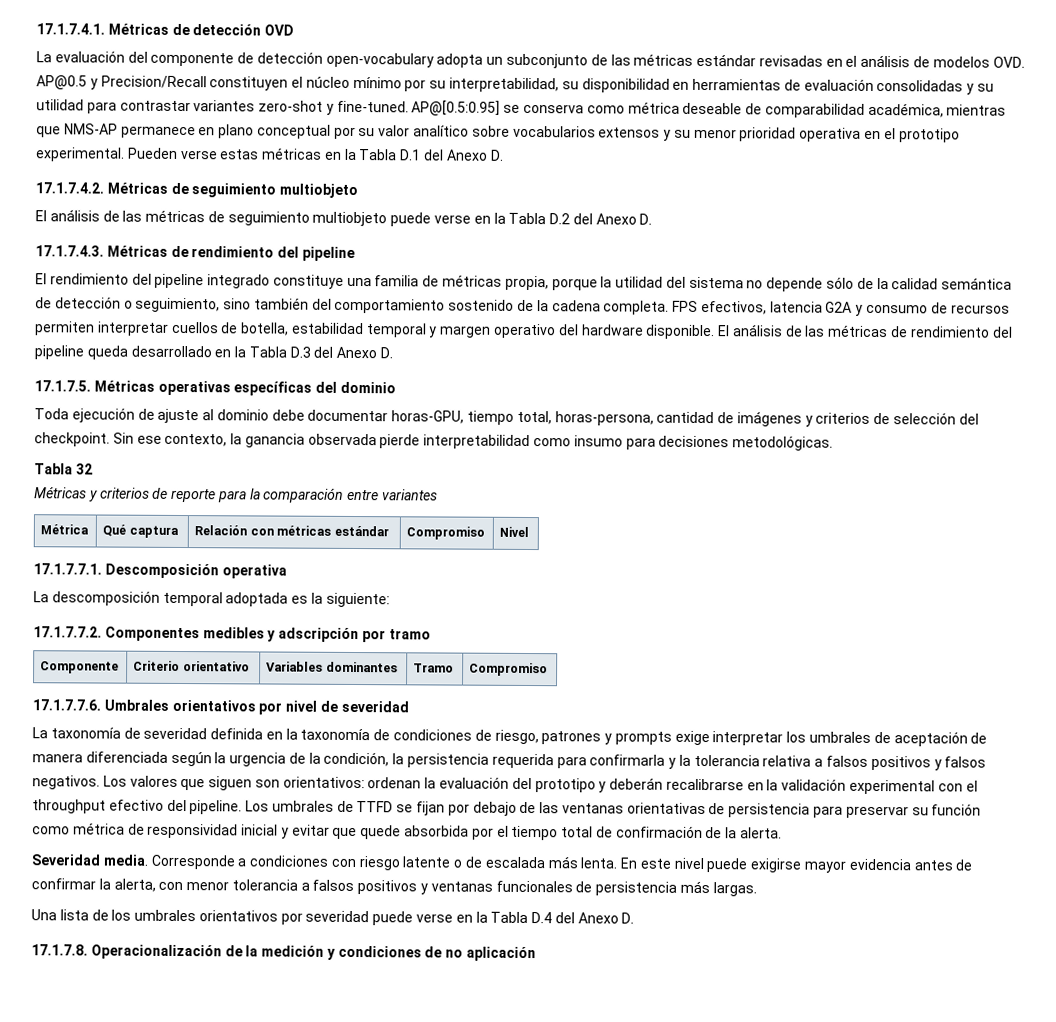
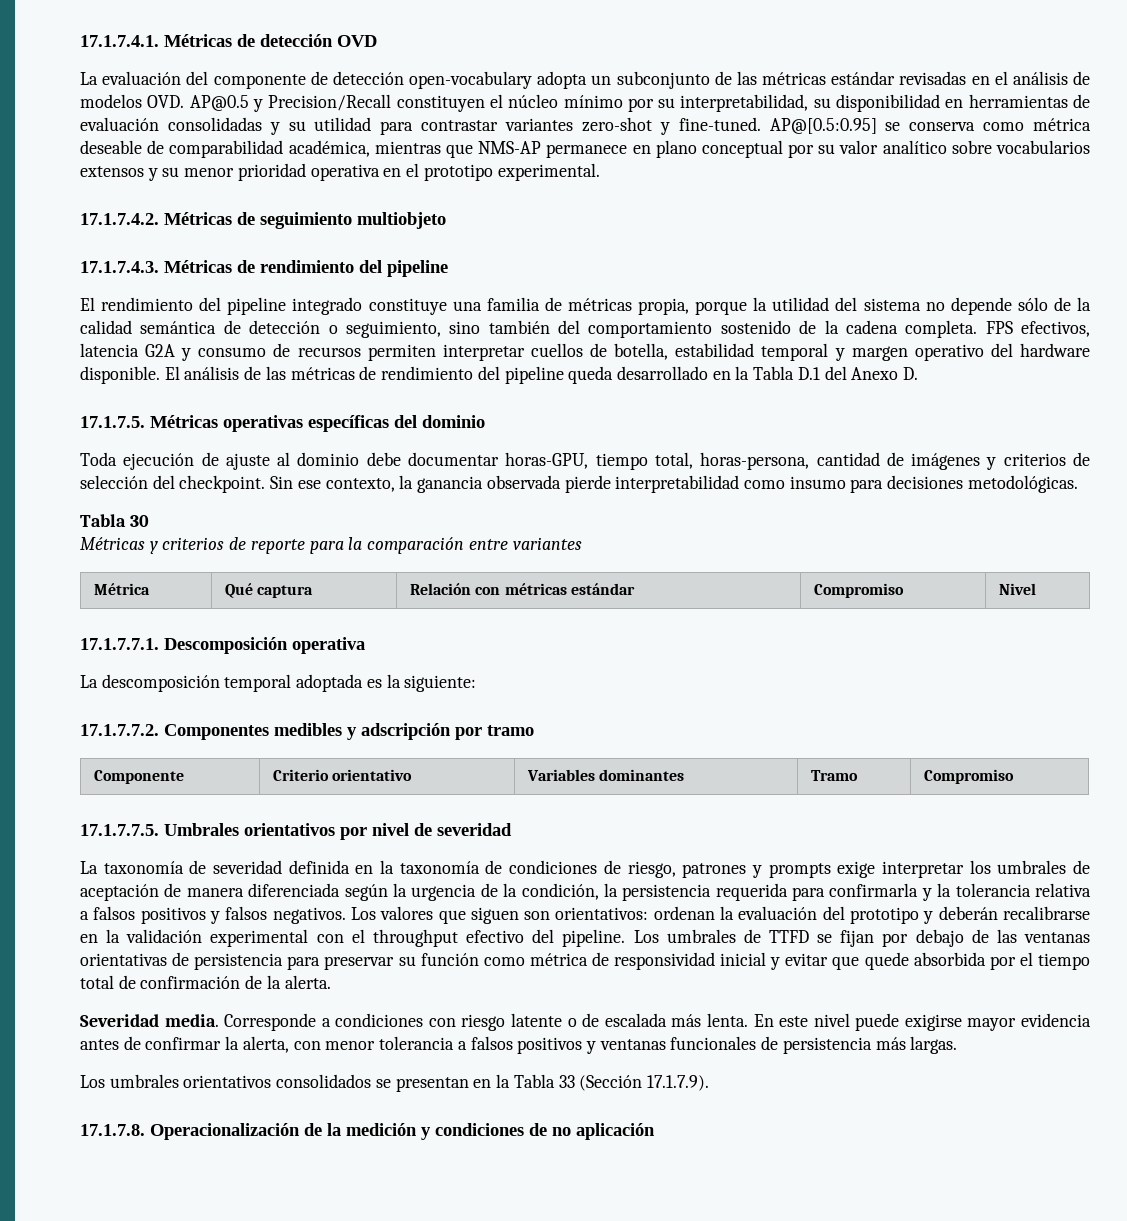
- Pueden verse estas métricas en la Tabla D.1 del Anexo D.
- El análisis de las métricas de seguimiento multiobjeto puede verse en la Tabla D.2 del Anexo D.
- El análisis de las métricas de rendimiento del pipeline queda desarrollado en la Tabla D.3 del Anexo D.
+ El análisis de las métricas de rendimiento del pipeline queda desarrollado en la Tabla D.1 del Anexo D.
- Tabla 32
+ Tabla 30
- 17.1.7.7.6. Umbrales orientativos por nivel de severidad
+ 17.1.7.7.5. Umbrales orientativos por nivel de severidad
- Una lista de los umbrales orientativos por severidad puede verse en la Tabla D.4 del Anexo D.
+ Los umbrales orientativos consolidados se presentan en la Tabla 33 (Sección 17.1.7.9).

